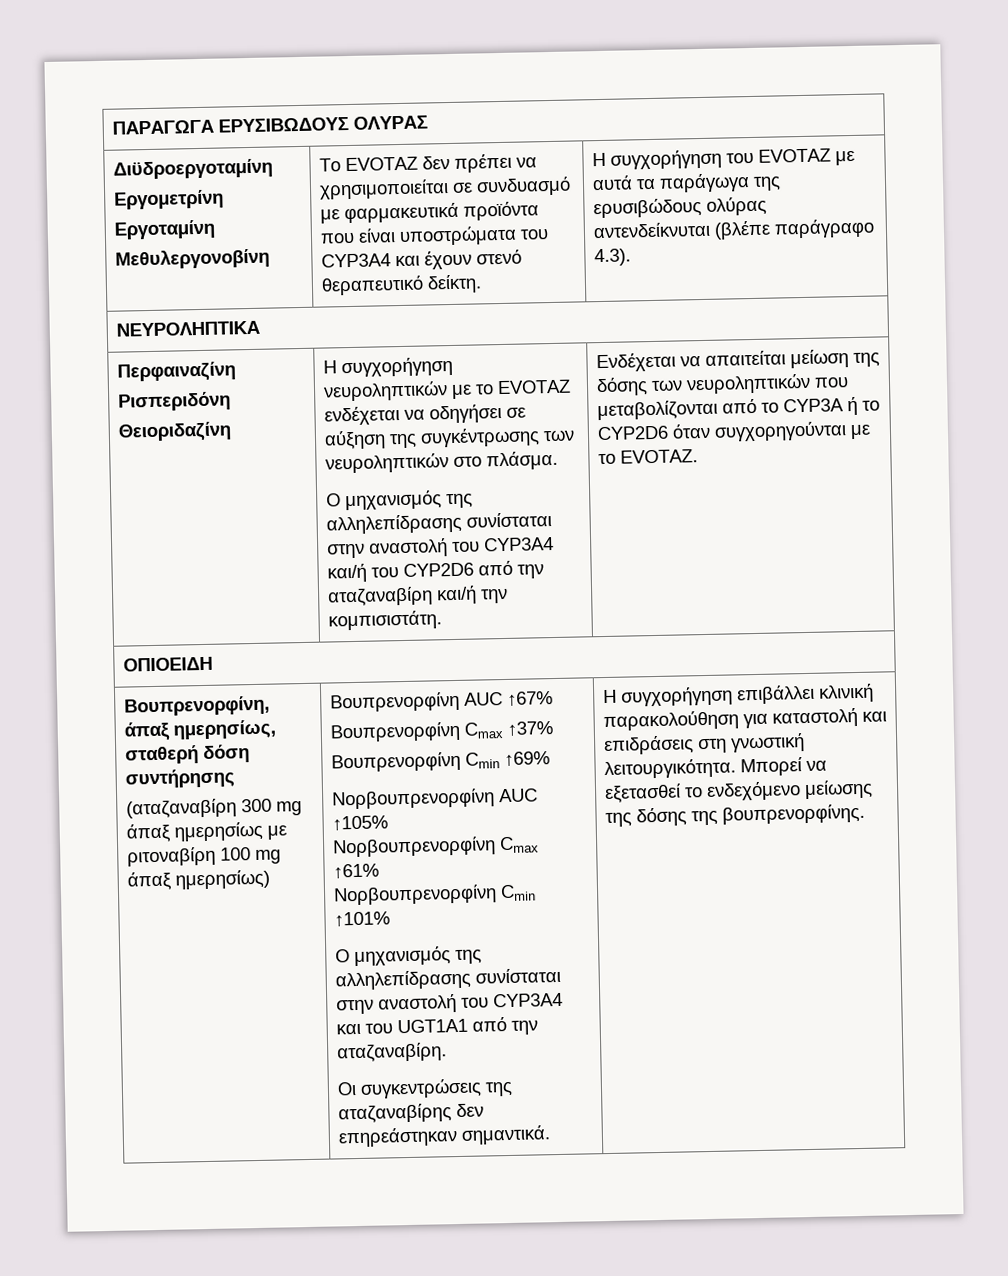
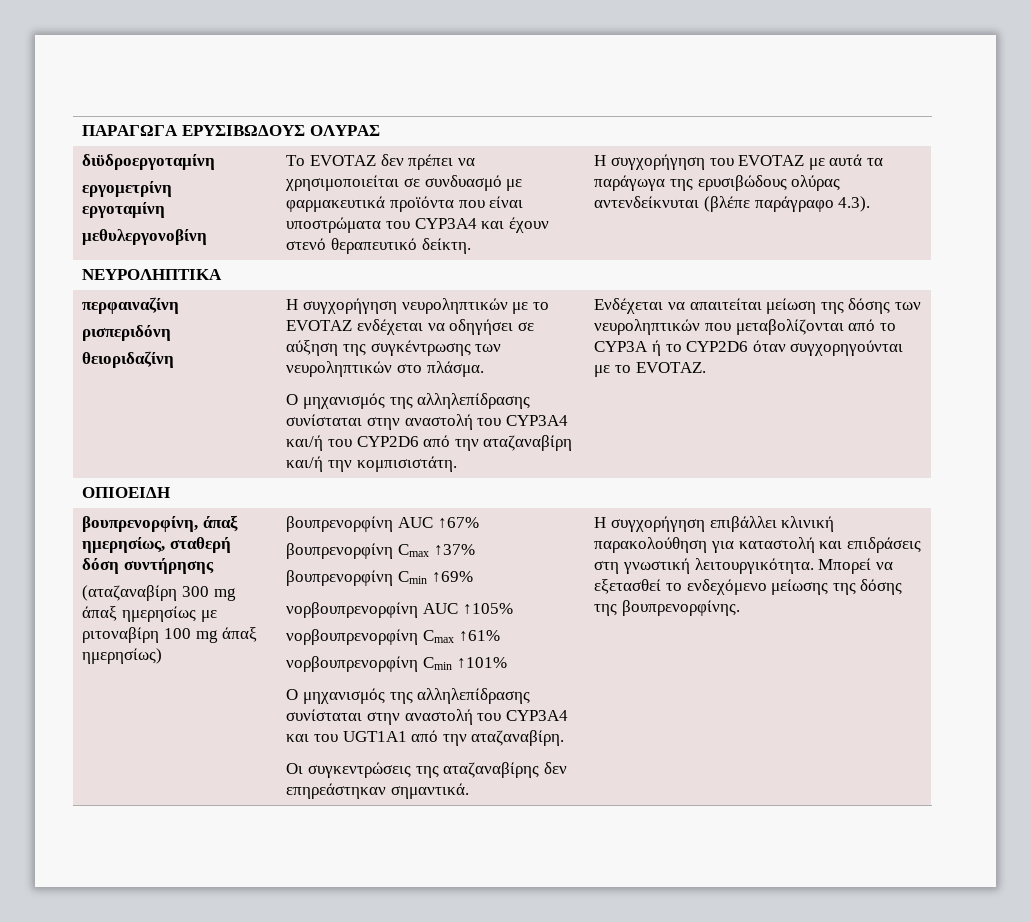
- Διϋδροεργοταμίνη
- Εργομετρίνη
- Εργοταμίνη
- Μεθυλεργονοβίνη | Το EVOTAZ δεν πρέπει να χρησιμοποιείται σε συνδυασμό με φαρμακευτικά προϊόντα που είναι υποστρώματα του CYP3A4 και έχουν στενό θεραπευτικό δείκτη. | Η συγχορήγηση του EVOTAZ με αυτά τα παράγωγα της ερυσιβώδους ολύρας αντενδείκνυται (βλέπε παράγραφο 4.3).
+ διϋδροεργοταμίνη
+ εργομετρίνη
+ εργοταμίνη
+ μεθυλεργονοβίνη | Το EVOTAZ δεν πρέπει να χρησιμοποιείται σε συνδυασμό με φαρμακευτικά προϊόντα που είναι υποστρώματα του CYP3A4 και έχουν στενό θεραπευτικό δείκτη. | Η συγχορήγηση του EVOTAZ με αυτά τα παράγωγα της ερυσιβώδους ολύρας αντενδείκνυται (βλέπε παράγραφο 4.3).
- Περφαιναζίνη
- Ρισπεριδόνη
- Θειοριδαζίνη
+ περφαιναζίνη
+ ρισπεριδόνη
+ θειοριδαζίνη
- Βουπρενορφίνη, άπαξ ημερησίως, σταθερή δόση συντήρησης
+ βουπρενορφίνη, άπαξ ημερησίως, σταθερή δόση συντήρησης
- Βουπρενορφίνη AUC ↑67%
+ βουπρενορφίνη AUC ↑67%
- Βουπρενορφίνη Cmax ↑37%
+ βουπρενορφίνη Cmax ↑37%
- Βουπρενορφίνη Cmin ↑69%
+ βουπρενορφίνη Cmin ↑69%
- Νορβουπρενορφίνη AUC ↑105%
+ νορβουπρενορφίνη AUC ↑105%
- Νορβουπρενορφίνη Cmax ↑61%
+ νορβουπρενορφίνη Cmax ↑61%
- Νορβουπρενορφίνη Cmin ↑101%
+ νορβουπρενορφίνη Cmin ↑101%

